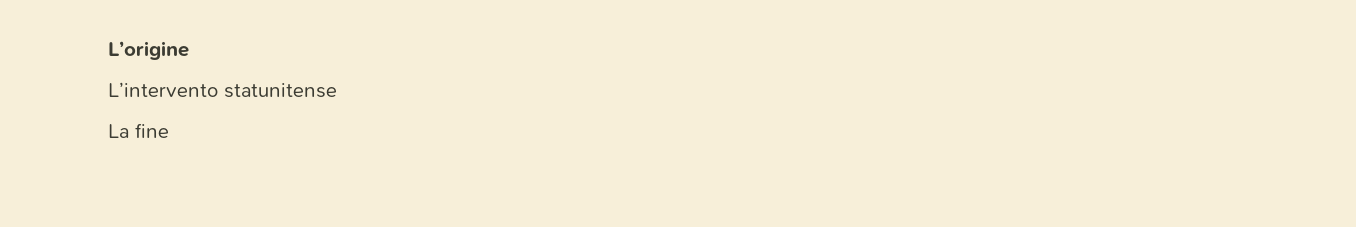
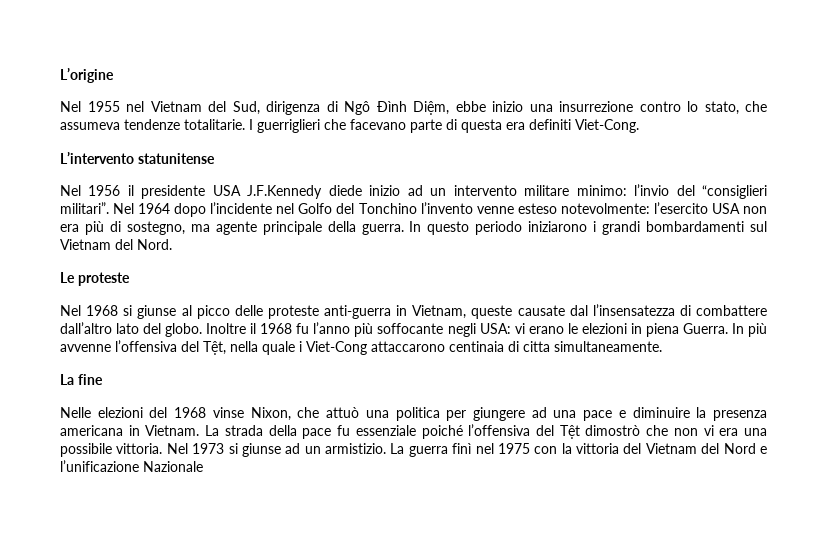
+ Nel 1955 nel Vietnam del Sud, dirigenza di Ngô Đình Diệm, ebbe inizio una insurrezione contro lo stato, che assumeva tendenze totalitarie. I guerriglieri che facevano parte di questa era definiti Viet-Cong.
  L’intervento statunitense
+ Nel 1956 il presidente USA J.F.Kennedy diede inizio ad un intervento militare minimo: l’invio del “consiglieri militari”. Nel 1964 dopo l’incidente nel Golfo del Tonchino l’invento venne esteso notevolmente: l’esercito USA non era più di sostegno, ma agente principale della guerra. In questo periodo iniziarono i grandi bombardamenti sul Vietnam del Nord.
+ Le proteste
+ Nel 1968 si giunse al picco delle proteste anti-guerra in Vietnam, queste causate dal l’insensatezza di combattere dall’altro lato del globo. Inoltre il 1968 fu l’anno più soffocante negli USA: vi erano le elezioni in piena Guerra. In più avvenne l’offensiva del Tệt, nella quale i Viet-Cong attaccarono centinaia di citta simultaneamente.
  La fine
+ Nelle elezioni del 1968 vinse Nixon, che attuò una politica per giungere ad una pace e diminuire la presenza americana in Vietnam. La strada della pace fu essenziale poiché l’offensiva del Tệt dimostrò che non vi era una possibile vittoria. Nel 1973 si giunse ad un armistizio. La guerra finì nel 1975 con la vittoria del Vietnam del Nord e l’unificazione Nazionale

